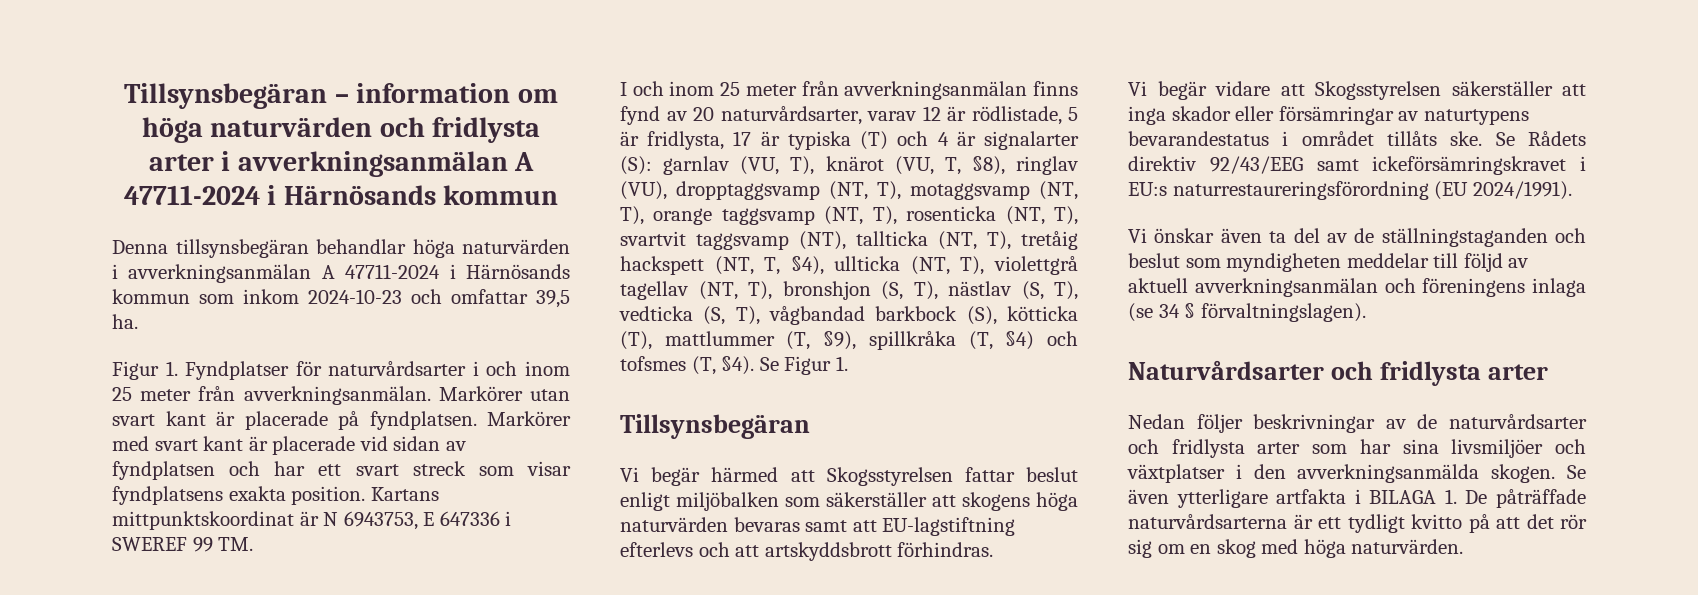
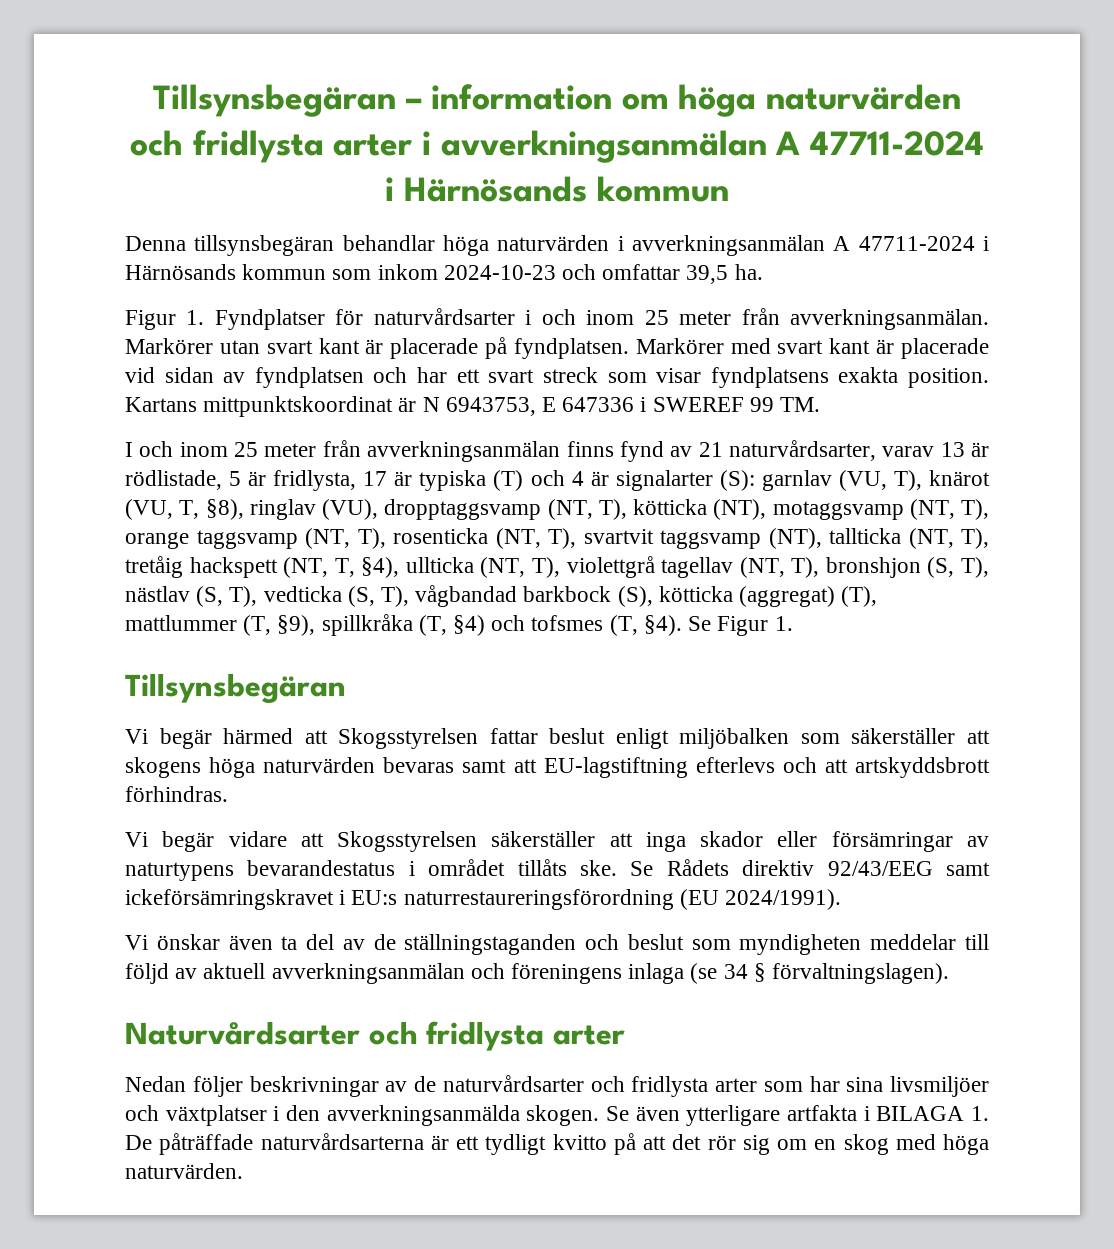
- I och inom 25 meter från avverkningsanmälan finns fynd av 20 naturvårdsarter, varav 12 är rödlistade, 5 är fridlysta, 17 är typiska (T) och 4 är signalarter (S):
+ I och inom 25 meter från avverkningsanmälan finns fynd av 21 naturvårdsarter, varav 13 är rödlistade, 5 är fridlysta, 17 är typiska (T) och 4 är signalarter (S):
- garnlav (VU, T), knärot (VU, T, §8), ringlav (VU), dropptaggsvamp (NT, T), motaggsvamp (NT, T), orange taggsvamp (NT, T), rosenticka (NT, T), svartvit taggsvamp (NT), tallticka (NT, T), tretåig hackspett (NT, T, §4), ullticka (NT, T), violettgrå tagellav (NT, T), bronshjon (S, T), nästlav (S, T), vedticka (S, T), vågbandad barkbock (S), kötticka (T), mattlummer (T, §9), spillkråka (T, §4) och tofsmes (T, §4).
+ garnlav (VU, T), knärot (VU, T, §8), ringlav (VU), dropptaggsvamp (NT, T), kötticka (NT), motaggsvamp (NT, T), orange taggsvamp (NT, T), rosenticka (NT, T), svartvit taggsvamp (NT), tallticka (NT, T), tretåig hackspett (NT, T, §4), ullticka (NT, T), violettgrå tagellav (NT, T), bronshjon (S, T), nästlav (S, T), vedticka (S, T), vågbandad barkbock (S), kötticka (aggregat) (T), mattlummer (T, §9), spillkråka (T, §4) och tofsmes (T, §4).

